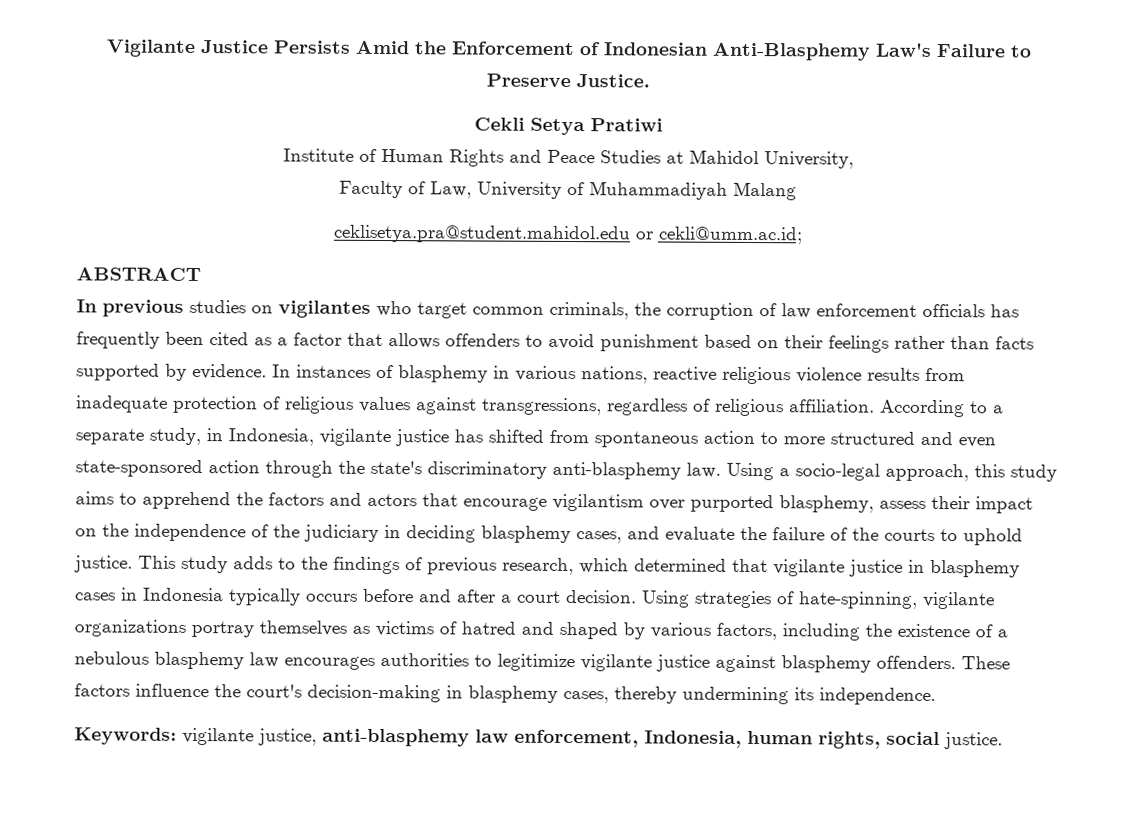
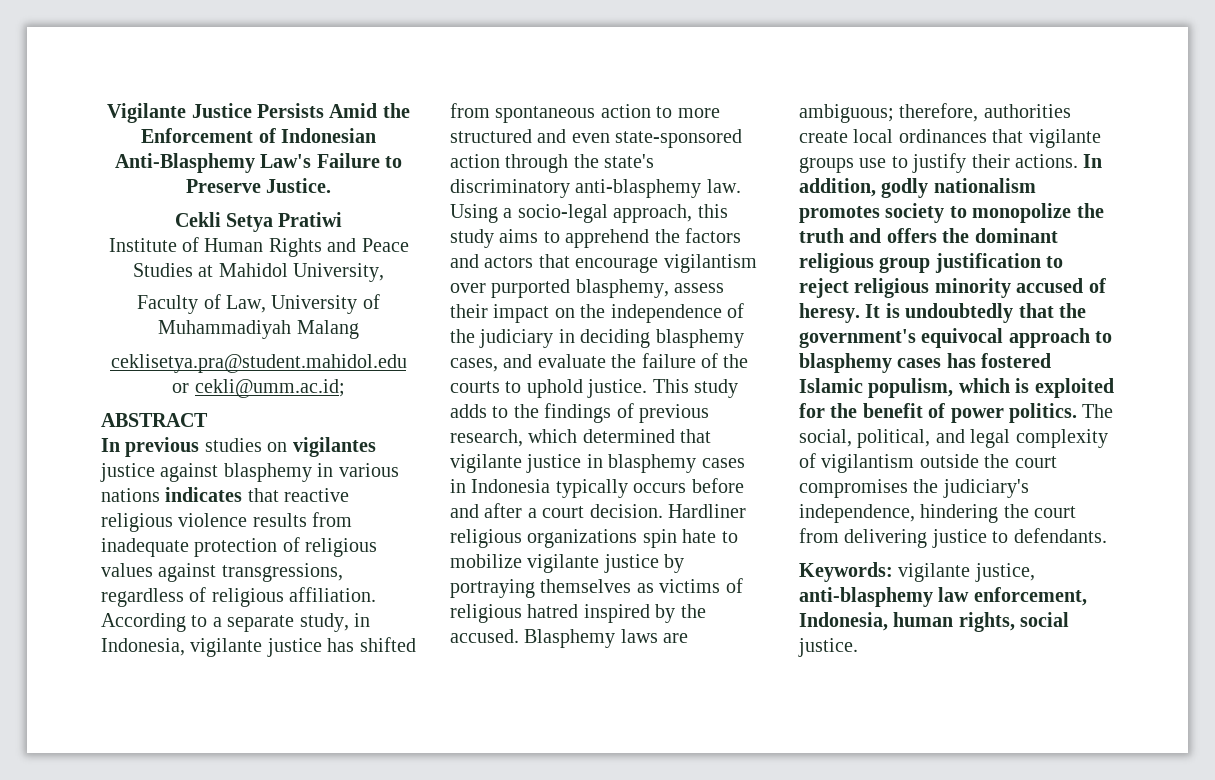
- In previous studies on vigilantes who target common criminals, the corruption of law enforcement officials has frequently been cited as a factor that allows offenders to avoid punishment based on their feelings rather than facts supported by evidence. In instances of blasphemy in various nations, reactive religious violence results from inadequate protection of religious values against transgressions, regardless of religious affiliation.
+ In previous studies on vigilantes justice against blasphemy in various nations indicates that reactive religious violence results from inadequate protection of religious values against transgressions, regardless of religious affiliation.
- Using strategies of hate-spinning, vigilante organizations portray themselves as victims of hatred and shaped by various factors, including the existence of a nebulous blasphemy law encourages authorities to legitimize vigilante justice against blasphemy offenders. These factors influence the court's decision-making in blasphemy cases, thereby undermining its independence.
+ Hardliner religious organizations spin hate to mobilize vigilante justice by portraying themselves as victims of religious hatred inspired by the accused. Blasphemy laws are ambiguous; therefore, authorities create local ordinances that vigilante groups use to justify their actions. In addition, godly nationalism promotes society to monopolize the truth and offers the dominant religious group justification to reject religious minority accused of heresy. It is undoubtedly that the government's equivocal approach to blasphemy cases has fostered Islamic populism, which is exploited for the benefit of power politics. The social, political, and legal complexity of vigilantism outside the court compromises the judiciary's independence, hindering the court from delivering justice to defendants.

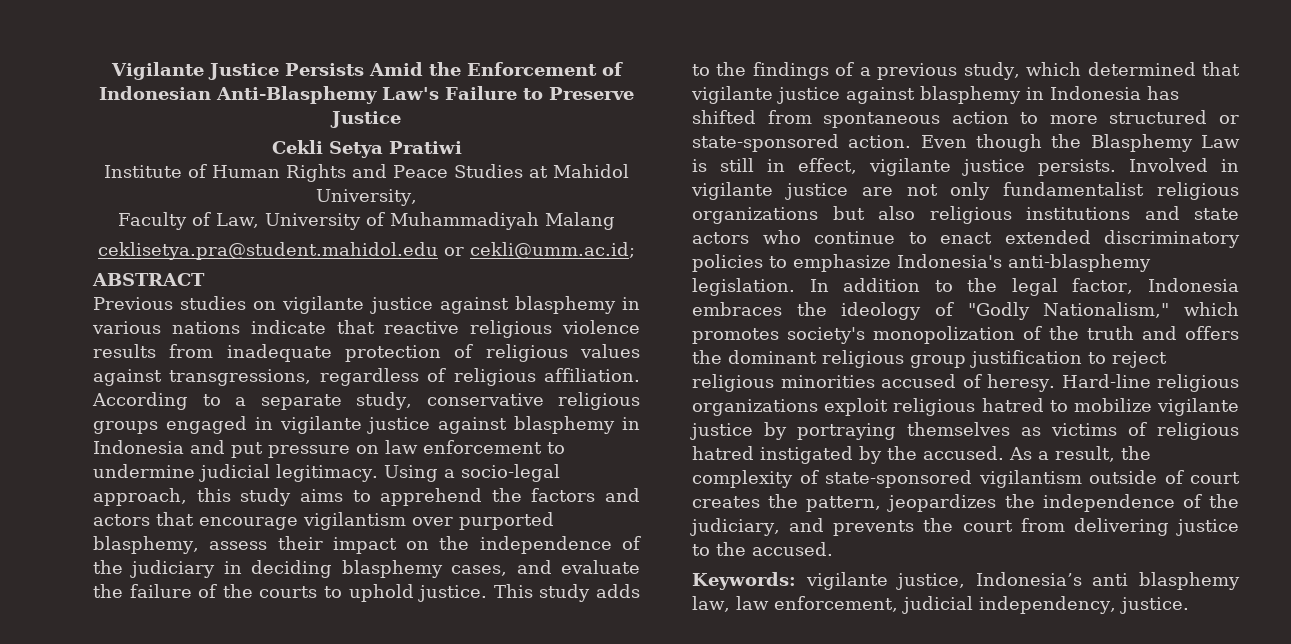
- Vigilante Justice Persists Amid the Enforcement of Indonesian Anti-Blasphemy Law's Failure to Preserve Justice.
+ Vigilante Justice Persists Amid the Enforcement of Indonesian Anti-Blasphemy Law's Failure to Preserve Justice
- In previous studies on vigilantes justice against blasphemy in various nations indicates that reactive religious violence results from inadequate protection of religious values against transgressions, regardless of religious affiliation.
+ Previous studies on vigilante justice against blasphemy in various nations indicate that reactive religious violence results from inadequate protection of religious values against transgressions, regardless of religious affiliation.
- According to a separate study, in Indonesia, vigilante justice has shifted from spontaneous action to more structured and even state-sponsored action through the state's discriminatory anti-blasphemy law.
+ According to a separate study, conservative religious groups engaged in vigilante justice against blasphemy in Indonesia and put pressure on law enforcement to undermine judicial legitimacy.
- This study adds to the findings of previous research, which determined that vigilante justice in blasphemy cases in Indonesia typically occurs before and after a court decision. Hardliner religious organizations spin hate to mobilize vigilante justice by portraying themselves as victims of religious hatred inspired by the accused.
+ This study adds to the findings of a previous study, which determined that vigilante justice against blasphemy in Indonesia has shifted from spontaneous action to more structured or state-sponsored action. Even though the Blasphemy Law is still in effect, vigilante justice persists. Involved in vigilante justice are not only fundamentalist religious organizations but also religious institutions and state actors who continue to enact extended discriminatory policies to emphasize Indonesia's anti-blasphemy legislation. In addition to the legal factor, Indonesia embraces the ideology of "Godly Nationalism," which promotes society's monopolization of the truth and offers the dominant religious group justification to reject religious minorities accused of heresy. Hard-line religious organizations exploit religious hatred to mobilize vigilante justice by portraying themselves as victims of religious hatred instigated by the accused.
- Blasphemy laws are ambiguous; therefore, authorities create local ordinances that vigilante groups use to justify their actions. In addition, godly nationalism promotes society to monopolize the truth and offers the dominant religious group justification to reject religious minority accused of heresy. It is undoubtedly that the government's equivocal approach to blasphemy cases has fostered Islamic populism, which is exploited for the benefit of power politics. The social, political, and legal complexity of vigilantism outside the court compromises the judiciary's independence, hindering the court from delivering justice to defendants.
+ As a result, the complexity of state-sponsored vigilantism outside of court creates the pattern, jeopardizes the independence of the judiciary, and prevents the court from delivering justice to the accused.
- Keywords: vigilante justice, anti-blasphemy law enforcement, Indonesia, human rights, social justice.
+ Keywords: vigilante justice, Indonesia’s anti blasphemy law, law enforcement, judicial independency, justice.

